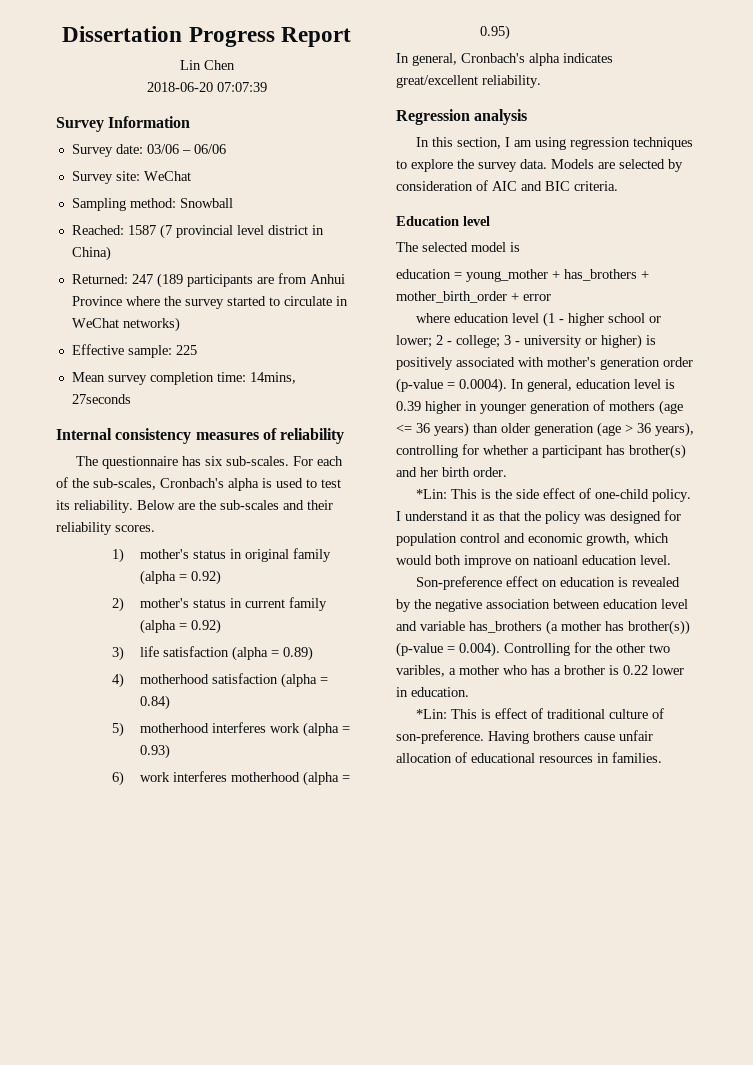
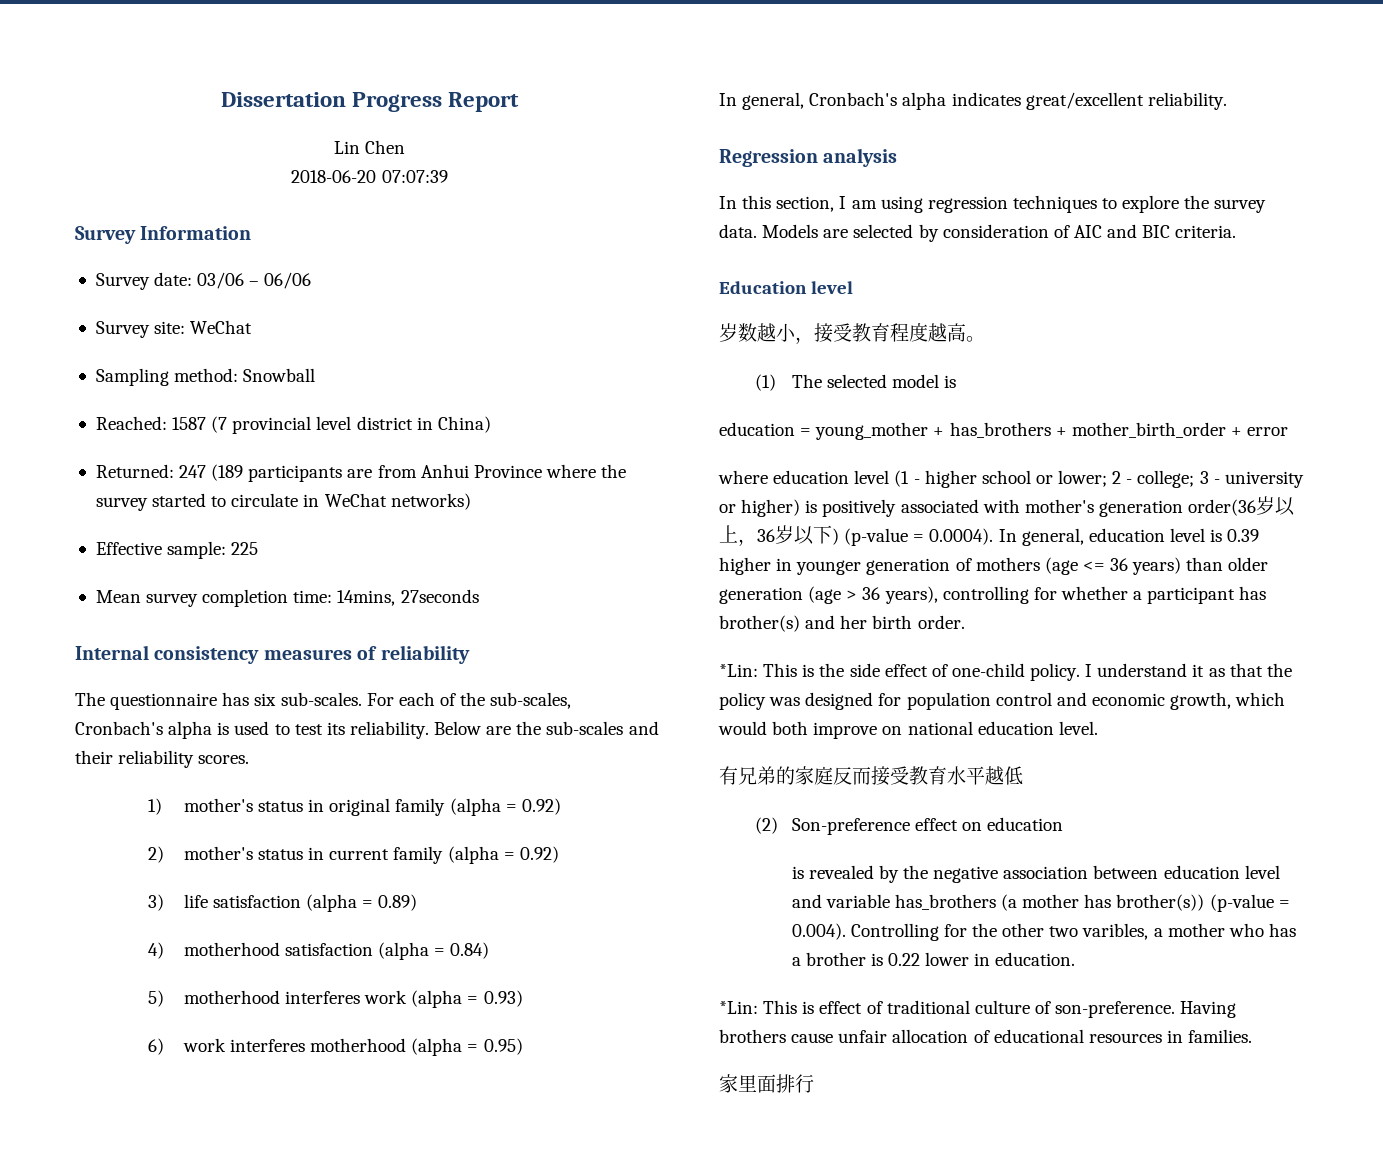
- The selected model is
+ 岁数越小，接受教育程度越高。
+ (1) The selected model is
- where education level (1 - higher school or lower; 2 - college; 3 - university or higher) is positively associated with mother's generation order (p-value = 0.0004). In general, education level is 0.39 higher in younger generation of mothers (age <= 36 years) than older generation (age > 36 years), controlling for whether a participant has brother(s) and her birth order.
+ where education level (1 - higher school or lower; 2 - college; 3 - university or higher) is positively associated with mother's generation order(36岁以上，36岁以下) (p-value = 0.0004). In general, education level is 0.39 higher in younger generation of mothers (age <= 36 years) than older generation (age > 36 years), controlling for whether a participant has brother(s) and her birth order.
- I understand it as that the policy was designed for population control and economic growth, which would both improve on natioanl education level.
+ I understand it as that the policy was designed for population control and economic growth, which would both improve on national education level.
- Son-preference effect on education is revealed by the negative association between education level and variable has_brothers (a mother has brother(s)) (p-value = 0.004). Controlling for the other two varibles, a mother who has a brother is 0.22 lower in education.
+ 有兄弟的家庭反而接受教育水平越低
+ (2) Son-preference effect on education
+ is revealed by the negative association between education level and variable has_brothers (a mother has brother(s)) (p-value = 0.004). Controlling for the other two varibles, a mother who has a brother is 0.22 lower in education.
+ 家里面排行

